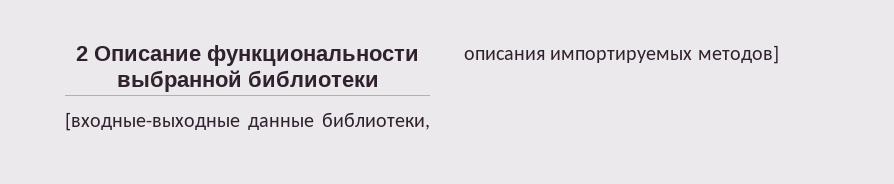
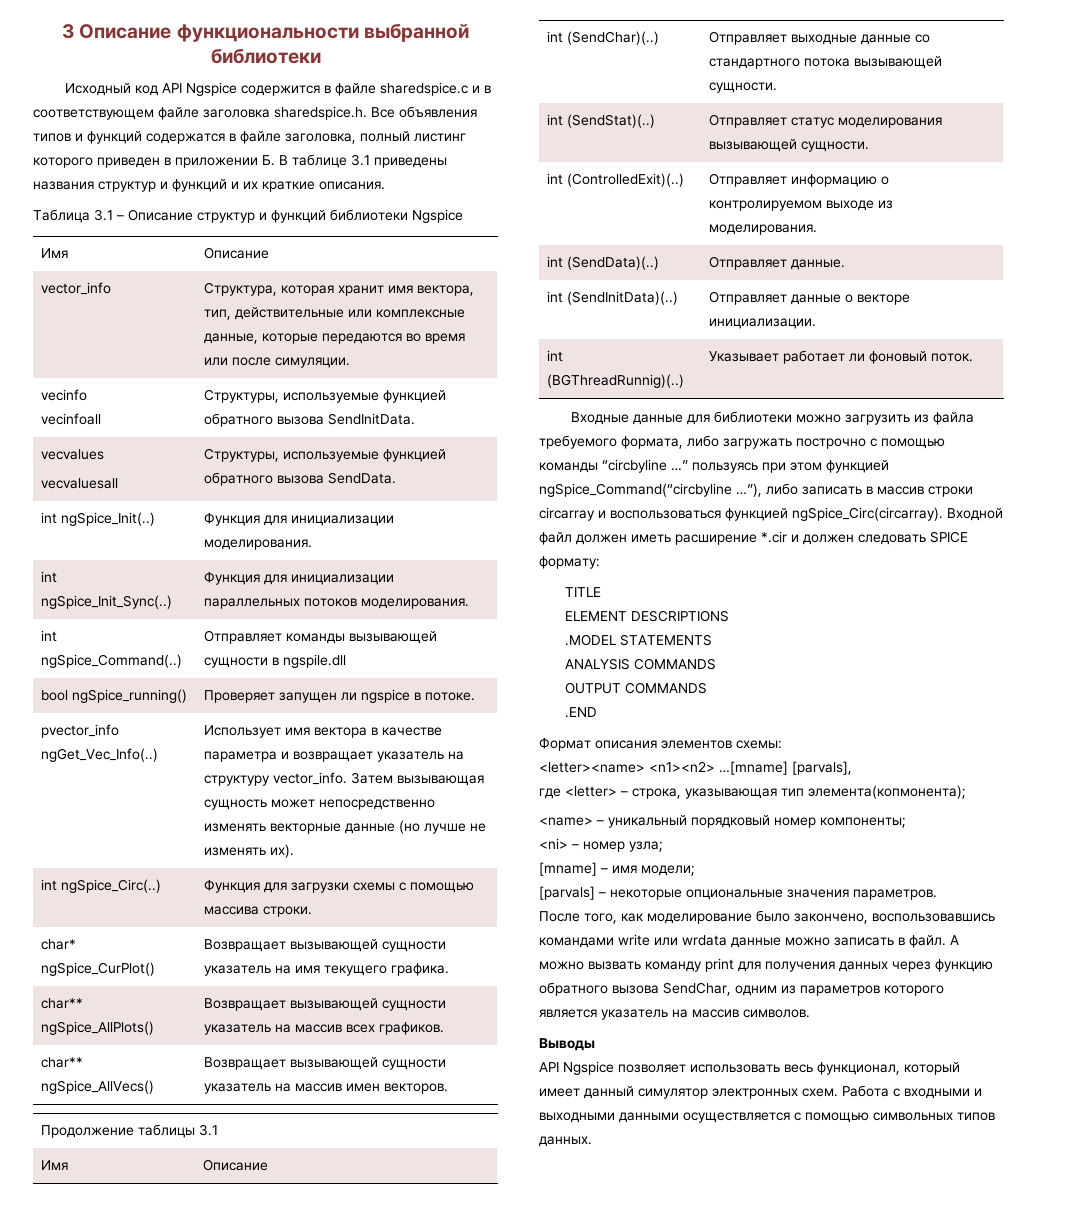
- 2 Описание функциональности выбранной библиотеки
+ 3 Описание функциональности выбранной библиотеки
- [входные-выходные данные библиотеки, описания импортируемых методов]
+ Исходный код API Ngspice содержится в файле sharedspice.c и в соответствующем файле заголовка sharedspice.h. Все объявления типов и функций содержатся в файле заголовка, полный листинг которого приведен в приложении Б. В таблице 3.1 приведены названия структур и функций и их краткие описания.
+ Таблица 3.1 – Описание структур и функций библиотеки Ngspice
+ Имя | Описание
+ vector_info | Структура, которая хранит имя вектора, тип, действительные или комплексные данные, которые передаются во время или после симуляции.
+ vecinfo
+ vecinfoall | Структуры, используемые функцией обратного вызова SendInitData.
+ vecvalues
+ vecvaluesall | Структуры, используемые функцией обратного вызова SendData.
+ int ngSpice_Init(..) | Функция для инициализации моделирования.
+ int ngSpice_Init_Sync(..) | Функция для инициализации параллельных потоков моделирования.
+ int ngSpice_Command(..) | Отправляет команды вызывающей сущности в ngspile.dll
+ bool ngSpice_running() | Проверяет запущен ли ngspice в потоке.
+ pvector_info ngGet_Vec_Info(..) | Использует имя вектора в качестве параметра и возвращает указатель на структуру vector_info. Затем вызывающая сущность может непосредственно изменять векторные данные (но лучше не изменять их).
+ int ngSpice_Circ(..) | Функция для загрузки схемы с помощью массива строки.
+ char* ngSpice_CurPlot() | Возвращает вызывающей сущности указатель на имя текущего графика.
+ char** ngSpice_AllPlots() | Возвращает вызывающей сущности указатель на массив всех графиков.
+ char** ngSpice_AllVecs() | Возвращает вызывающей сущности указатель на массив имен векторов.
+ Продолжение таблицы 3.1
+ Имя | Описание
+ int (SendChar)(..) | Отправляет выходные данные со стандартного потока вызывающей сущности.
+ int (SendStat)(..) | Отправляет статус моделирования вызывающей сущности.
+ int (ControlledExit)(..) | Отправляет информацию о контролируемом выходе из моделирования.
+ int (SendData)(..) | Отправляет данные.
+ int (SendInitData)(..) | Отправляет данные о векторе инициализации.
+ int (BGThreadRunnig)(..) | Указывает работает ли фоновый поток.
+ Входные данные для библиотеки можно загрузить из файла требуемого формата, либо загружать построчно с помощью команды “circbyline …” пользуясь при этом функцией ngSpice_Command(“circbyline …”), либо записать в массив строки circarray и воспользоваться функцией ngSpice_Circ(circarray). Входной файл должен иметь расширение *.cir и должен следовать SPICE формату:
+ TITLE
+ ELEMENT DESCRIPTIONS
+ .MODEL STATEMENTS
+ ANALYSIS COMMANDS
+ OUTPUT COMMANDS
+ .END
+ Формат описания элементов схемы:
+ <letter><name> <n1><n2> …[mname] [parvals],
+ где <letter> – строка, указывающая тип элемента(копмонента);
+ <name> – уникальный порядковый номер компоненты;
+ <ni> – номер узла;
+ [mname] – имя модели;
+ [parvals] – некоторые опциональные значения параметров.
+ После того, как моделирование было закончено, воспользовавшись командами write или wrdata данные можно записать в файл. А можно вызвать команду print для получения данных через функцию обратного вызова SendChar, одним из параметров которого является указатель на массив символов.
+ Выводы
+ API Ngspice позволяет использовать весь функционал, который имеет данный симулятор электронных схем. Работа с входными и выходными данными осуществляется с помощью символьных типов данных.

